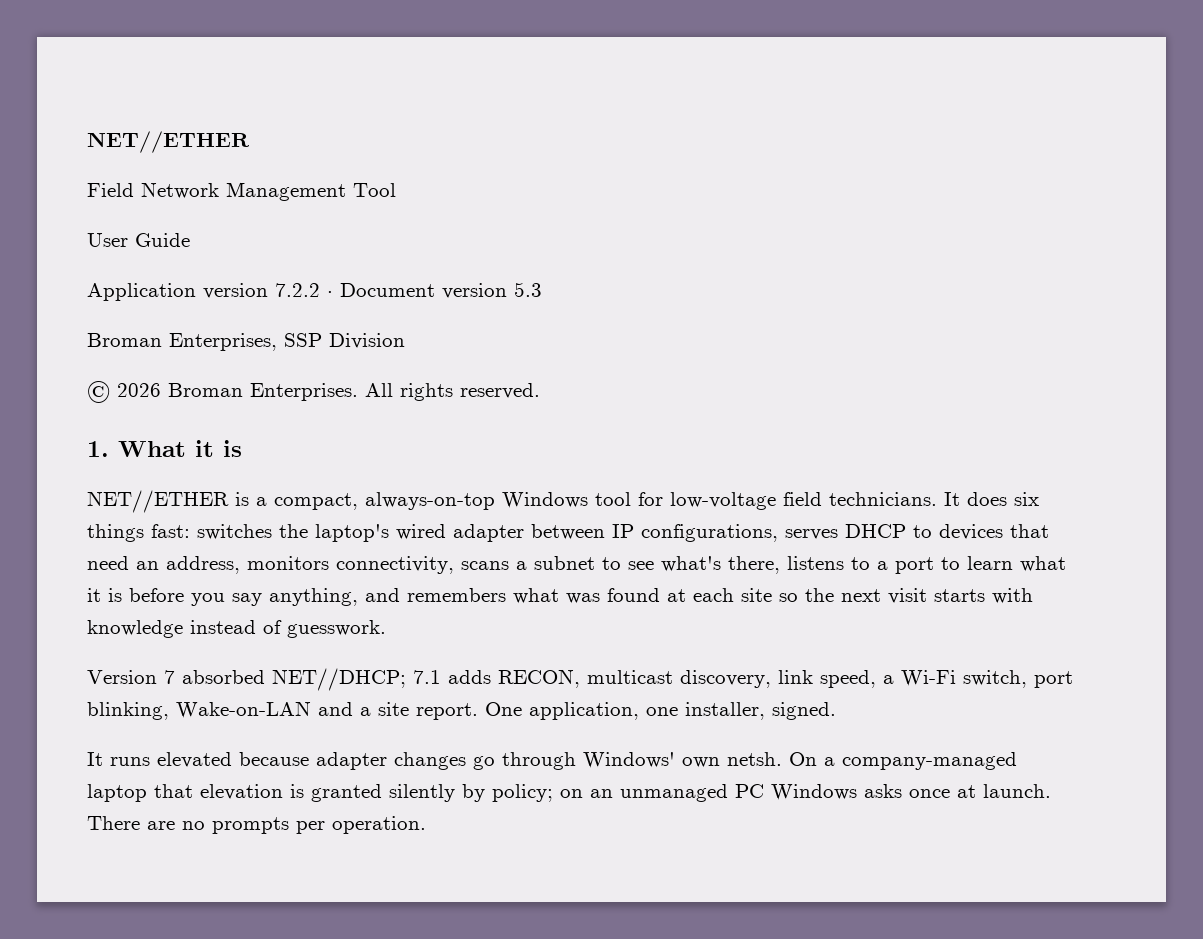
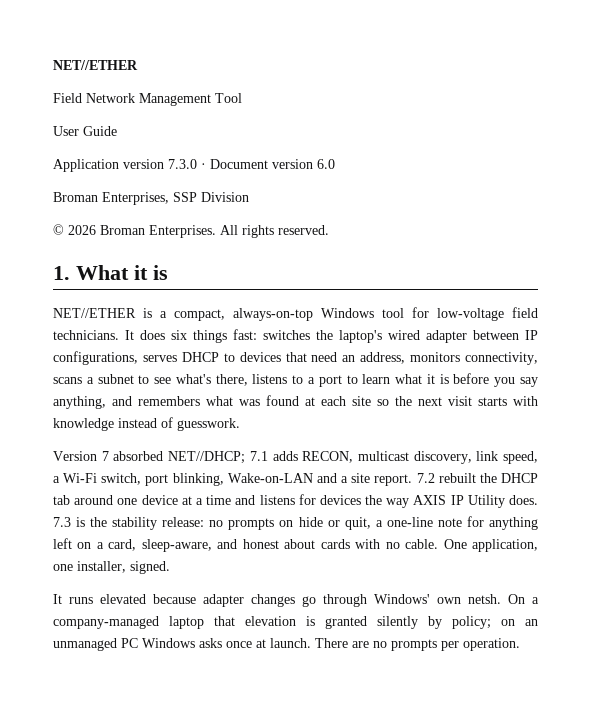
- Application version 7.2.2 · Document version 5.3
+ Application version 7.3.0 · Document version 6.0
+ 7.2 rebuilt the DHCP tab around one device at a time and listens for devices the way AXIS IP Utility does. 7.3 is the stability release: no prompts on hide or quit, a one-line note for anything left on a card, sleep-aware, and honest about cards with no cable.

